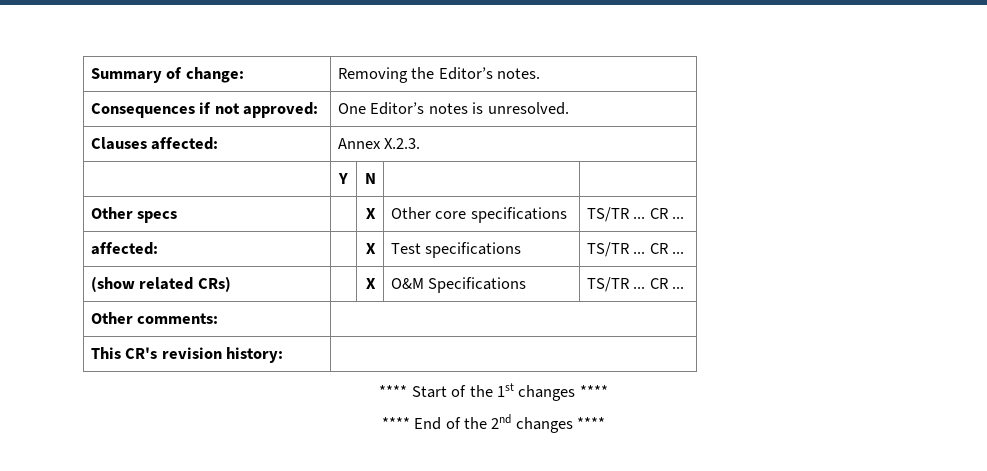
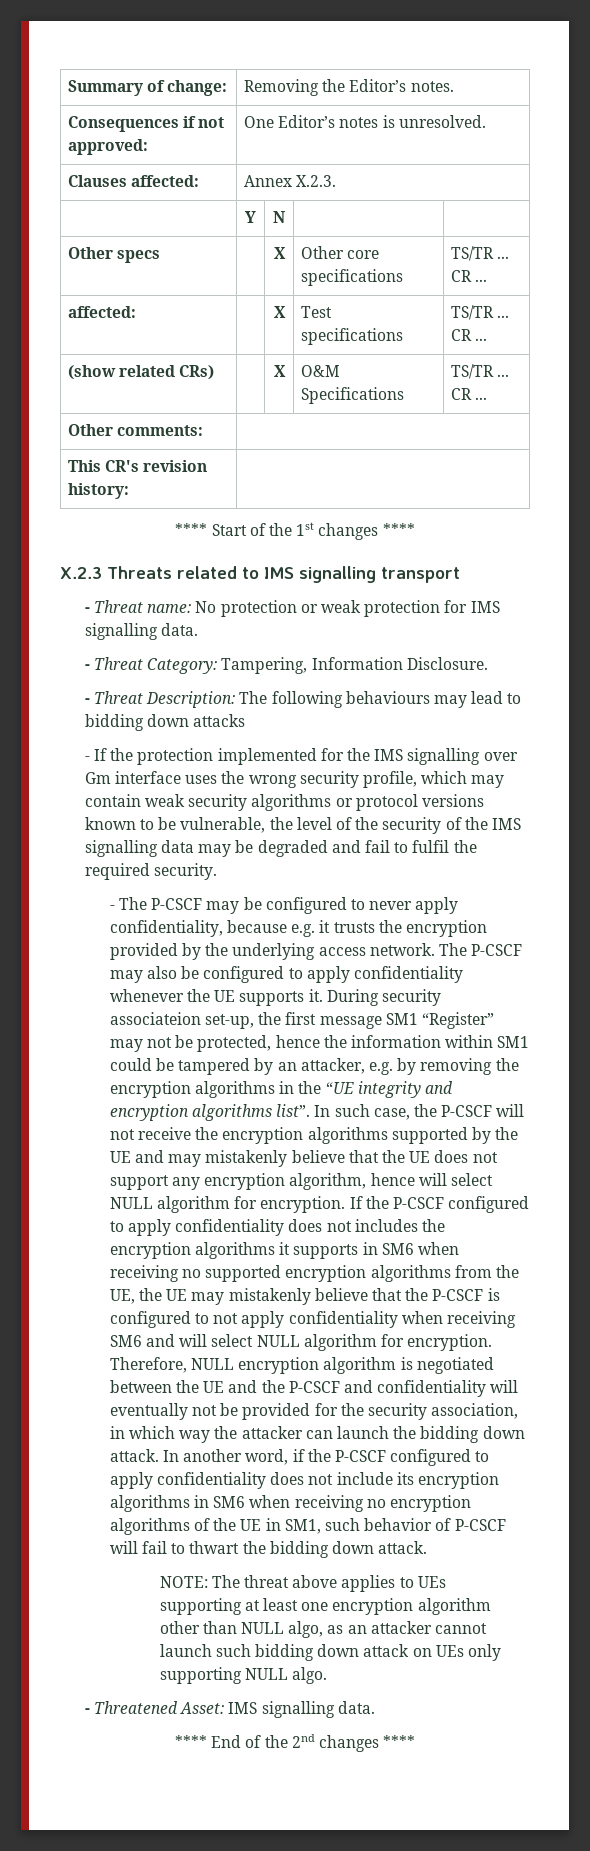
+ X.2.3 Threats related to IMS signalling transport
+ - Threat name: No protection or weak protection for IMS signalling data.
+ - Threat Category: Tampering, Information Disclosure.
+ - Threat Description: The following behaviours may lead to bidding down attacks
+ - If the protection implemented for the IMS signalling over Gm interface uses the wrong security profile, which may contain weak security algorithms or protocol versions known to be vulnerable, the level of the security of the IMS signalling data may be degraded and fail to fulfil the required security.
+ - The P-CSCF may be configured to never apply confidentiality, because e.g. it trusts the encryption provided by the underlying access network. The P-CSCF may also be configured to apply confidentiality whenever the UE supports it. During security associateion set-up, the first message SM1 “Register” may not be protected, hence the information within SM1 could be tampered by an attacker, e.g. by removing the encryption algorithms in the “UE integrity and encryption algorithms list”. In such case, the P-CSCF will not receive the encryption algorithms supported by the UE and may mistakenly believe that the UE does not support any encryption algorithm, hence will select NULL algorithm for encryption. If the P-CSCF configured to apply confidentiality does not includes the encryption algorithms it supports in SM6 when receiving no supported encryption algorithms from the UE, the UE may mistakenly believe that the P-CSCF is configured to not apply confidentiality when receiving SM6 and will select NULL algorithm for encryption. Therefore, NULL encryption algorithm is negotiated between the UE and the P-CSCF and confidentiality will eventually not be provided for the security association, in which way the attacker can launch the bidding down attack. In another word, if the P-CSCF configured to apply confidentiality does not include its encryption algorithms in SM6 when receiving no encryption algorithms of the UE in SM1, such behavior of P-CSCF will fail to thwart the bidding down attack.
+ NOTE: The threat above applies to UEs supporting at least one encryption algorithm other than NULL algo, as an attacker cannot launch such bidding down attack on UEs only supporting NULL algo.
+ - Threatened Asset: IMS signalling data.

